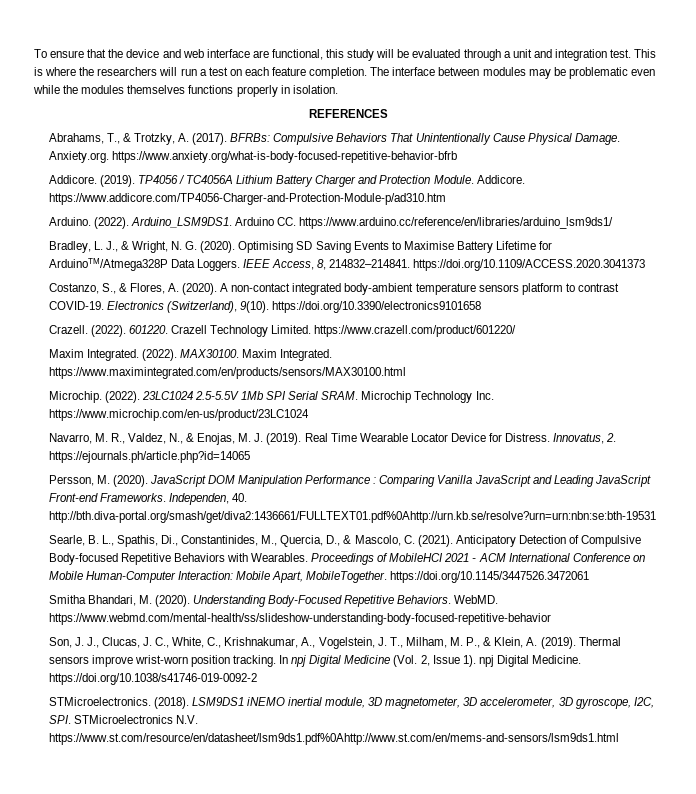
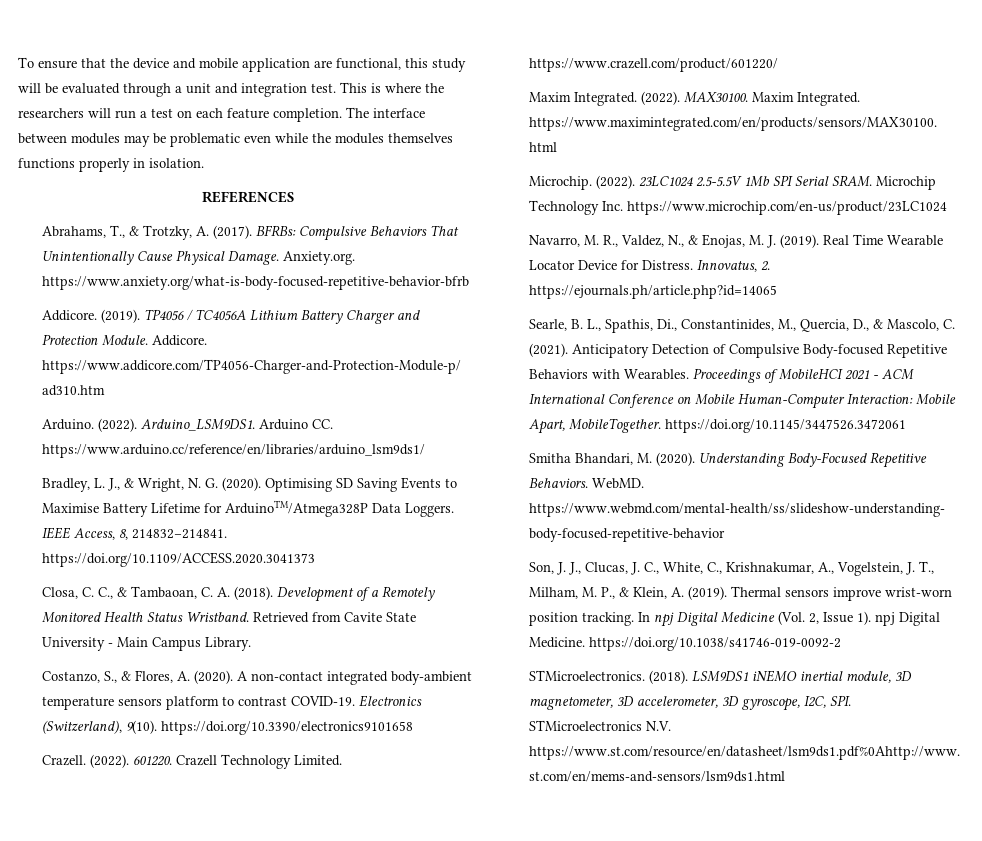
- To ensure that the device and web interface are functional, this study will be evaluated through a unit and integration test.
+ To ensure that the device and mobile application are functional, this study will be evaluated through a unit and integration test.
+ Closa, C. C., & Tambaoan, C. A. (2018). Development of a Remotely Monitored Health Status Wristband. Retrieved from Cavite State University - Main Campus Library.
- Persson, M. (2020). JavaScript DOM Manipulation Performance : Comparing Vanilla JavaScript and Leading JavaScript Front-end Frameworks. Independen, 40. http://bth.diva-portal.org/smash/get/diva2:1436661/FULLTEXT01.pdf%0Ahttp://urn.kb.se/resolve?urn=urn:nbn:se:bth-19531

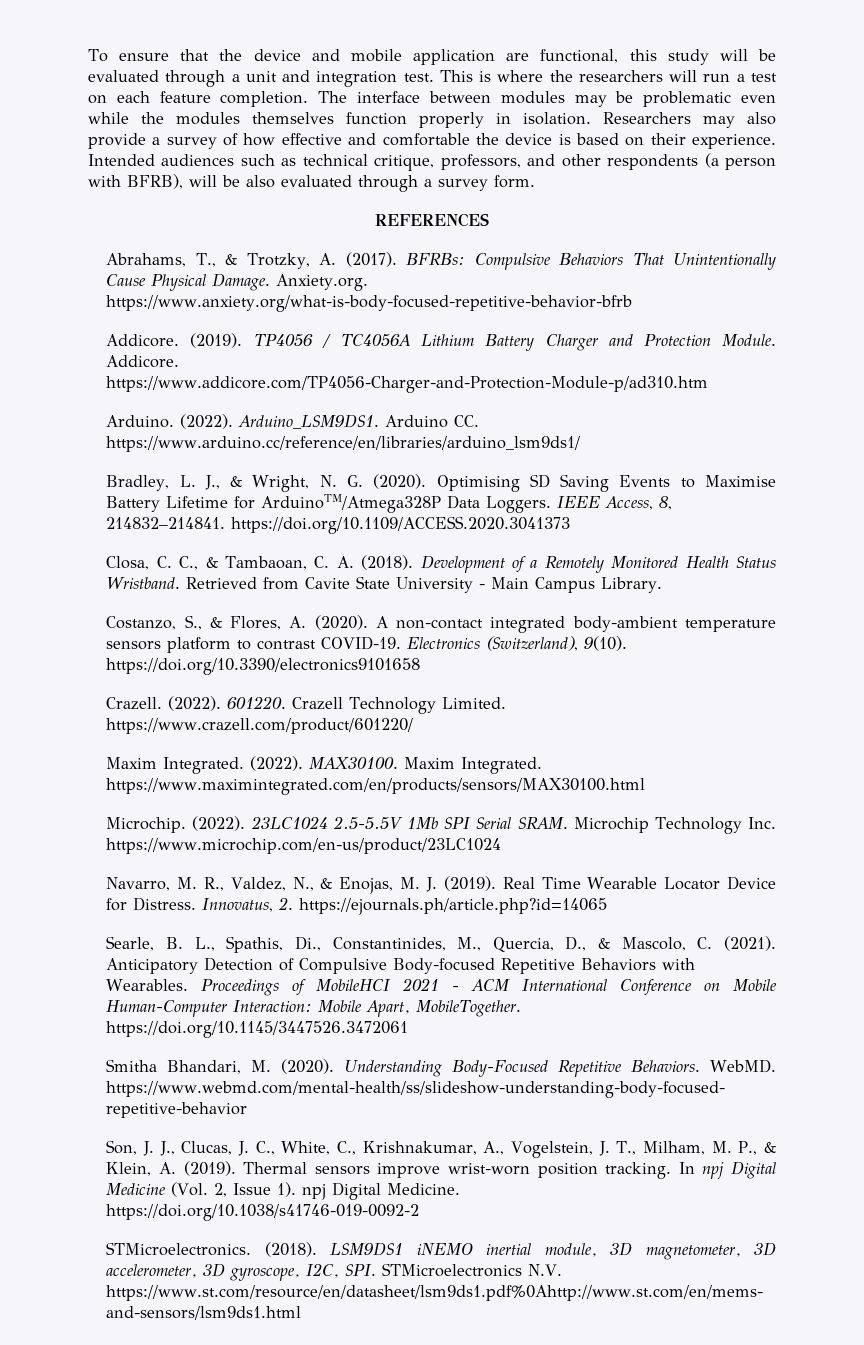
- The interface between modules may be problematic even while the modules themselves functions properly in isolation.
+ The interface between modules may be problematic even while the modules themselves function properly in isolation. Researchers may also provide a survey of how effective and comfortable the device is based on their experience. Intended audiences such as technical critique, professors, and other respondents (a person with BFRB), will be also evaluated through a survey form.

